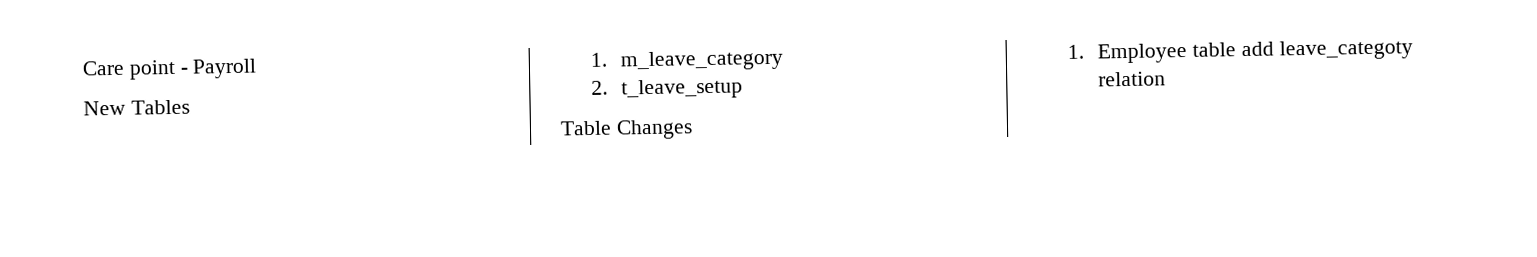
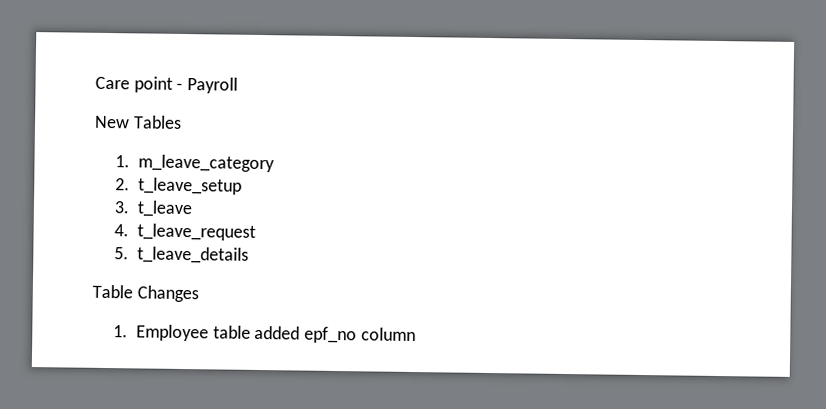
+ 3. t_leave
+ 4. t_leave_request
+ 5. t_leave_details
- 1. Employee table add leave_categoty relation
+ 1. Employee table added epf_no column

